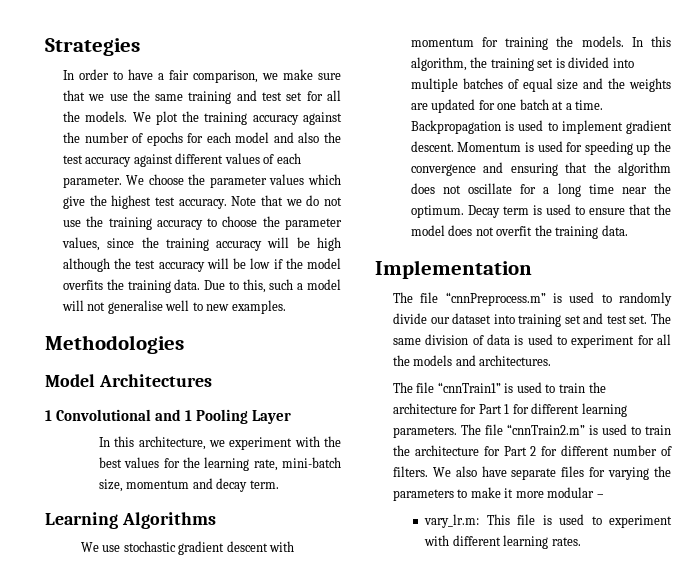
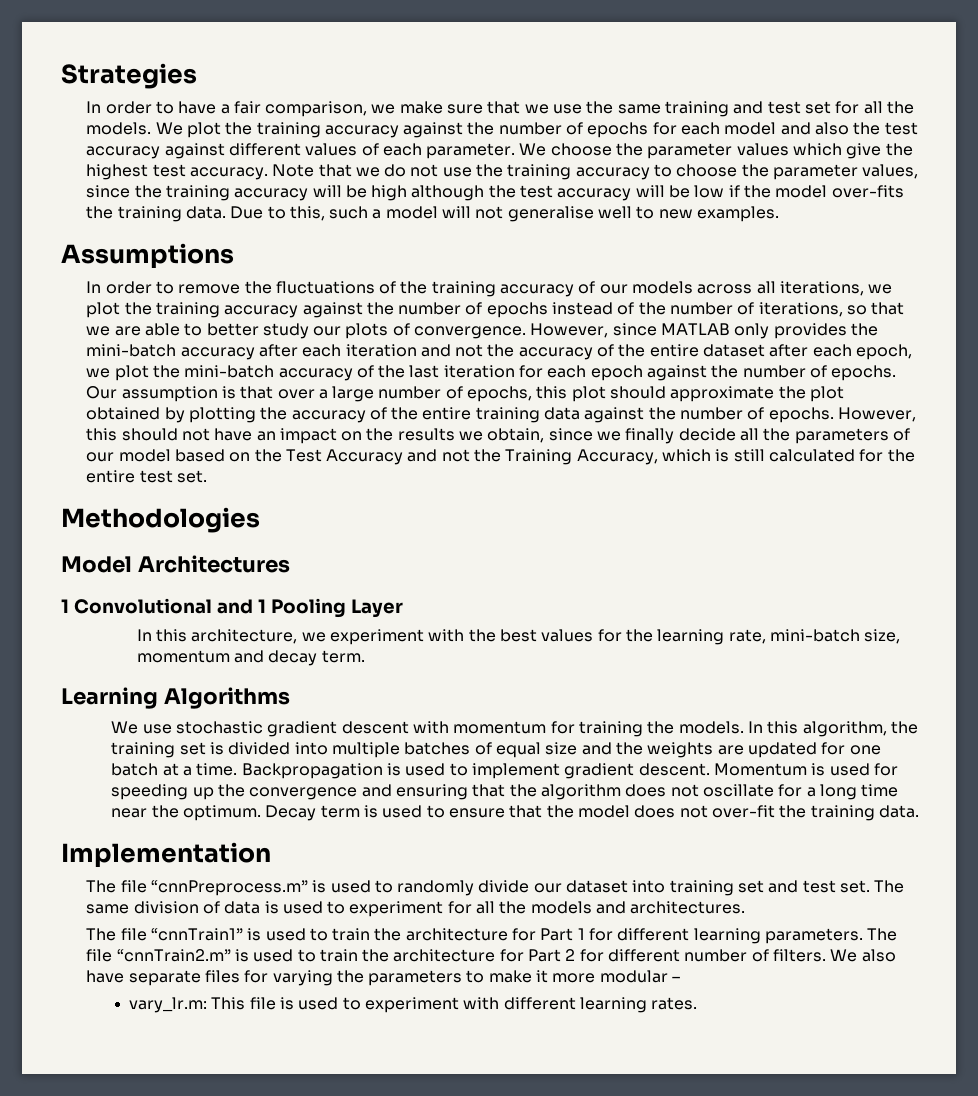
- Note that we do not use the training accuracy to choose the parameter values, since the training accuracy will be high although the test accuracy will be low if the model overfits the training data.
+ Note that we do not use the training accuracy to choose the parameter values, since the training accuracy will be high although the test accuracy will be low if the model over-fits the training data.
+ Assumptions
+ In order to remove the fluctuations of the training accuracy of our models across all iterations, we plot the training accuracy against the number of epochs instead of the number of iterations, so that we are able to better study our plots of convergence. However, since MATLAB only provides the mini-batch accuracy after each iteration and not the accuracy of the entire dataset after each epoch, we plot the mini-batch accuracy of the last iteration for each epoch against the number of epochs. Our assumption is that over a large number of epochs, this plot should approximate the plot obtained by plotting the accuracy of the entire training data against the number of epochs. However, this should not have an impact on the results we obtain, since we finally decide all the parameters of our model based on the Test Accuracy and not the Training Accuracy, which is still calculated for the entire test set.
- Decay term is used to ensure that the model does not overfit the training data.
+ Decay term is used to ensure that the model does not over-fit the training data.

